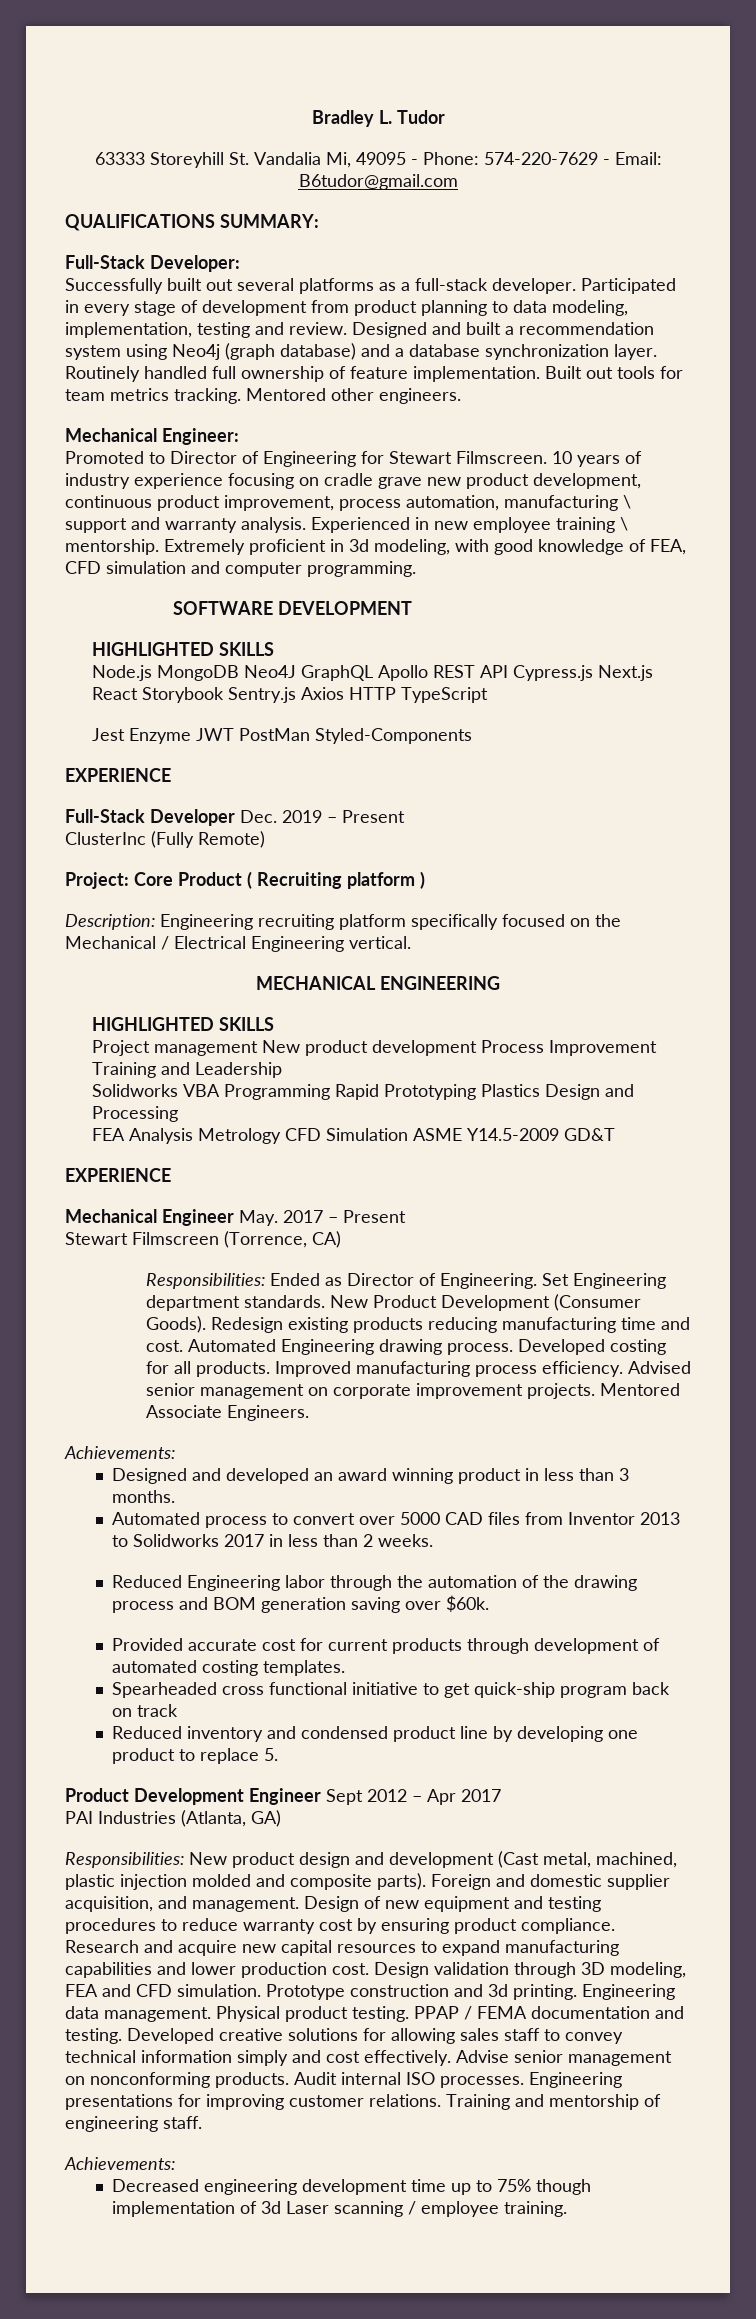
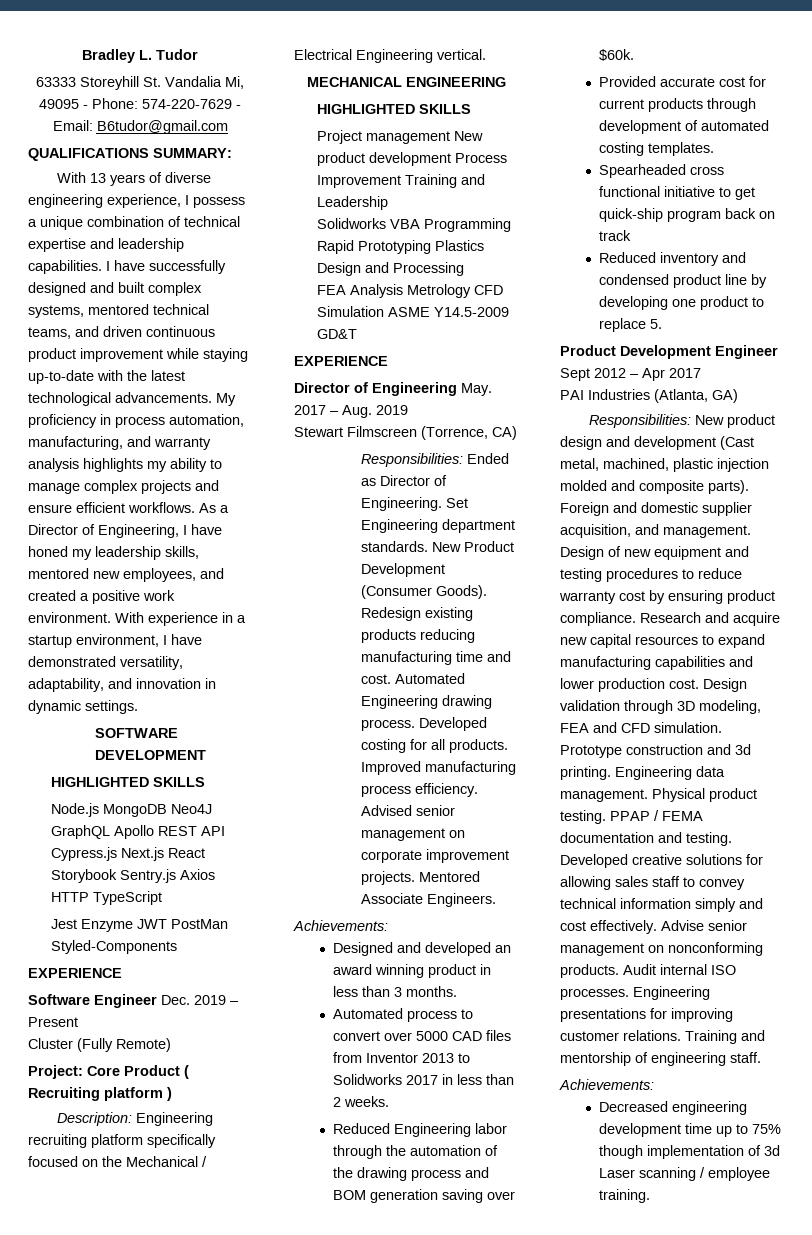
- Full-Stack Developer:
- Successfully built out several platforms as a full-stack developer. Participated in every stage of development from product planning to data modeling, implementation, testing and review. Designed and built a recommendation system using Neo4j (graph database) and a database synchronization layer. Routinely handled full ownership of feature implementation. Built out tools for team metrics tracking. Mentored other engineers.
- Mechanical Engineer:
- Promoted to Director of Engineering for Stewart Filmscreen. 10 years of industry experience focusing on cradle grave new product development, continuous product improvement, process automation, manufacturing \ support and warranty analysis. Experienced in new employee training \ mentorship. Extremely proficient in 3d modeling, with good knowledge of FEA, CFD simulation and computer programming.
+ With 13 years of diverse engineering experience, I possess a unique combination of technical expertise and leadership capabilities. I have successfully designed and built complex systems, mentored technical teams, and driven continuous product improvement while staying up-to-date with the latest technological advancements. My proficiency in process automation, manufacturing, and warranty analysis highlights my ability to manage complex projects and ensure efficient workflows. As a Director of Engineering, I have honed my leadership skills, mentored new employees, and created a positive work environment. With experience in a startup environment, I have demonstrated versatility, adaptability, and innovation in dynamic settings.
- Full-Stack Developer Dec. 2019 – Present
+ Software Engineer Dec. 2019 – Present
- ClusterInc (Fully Remote)
+ Cluster (Fully Remote)
- Mechanical Engineer May. 2017 – Present
+ Director of Engineering May. 2017 – Aug. 2019

